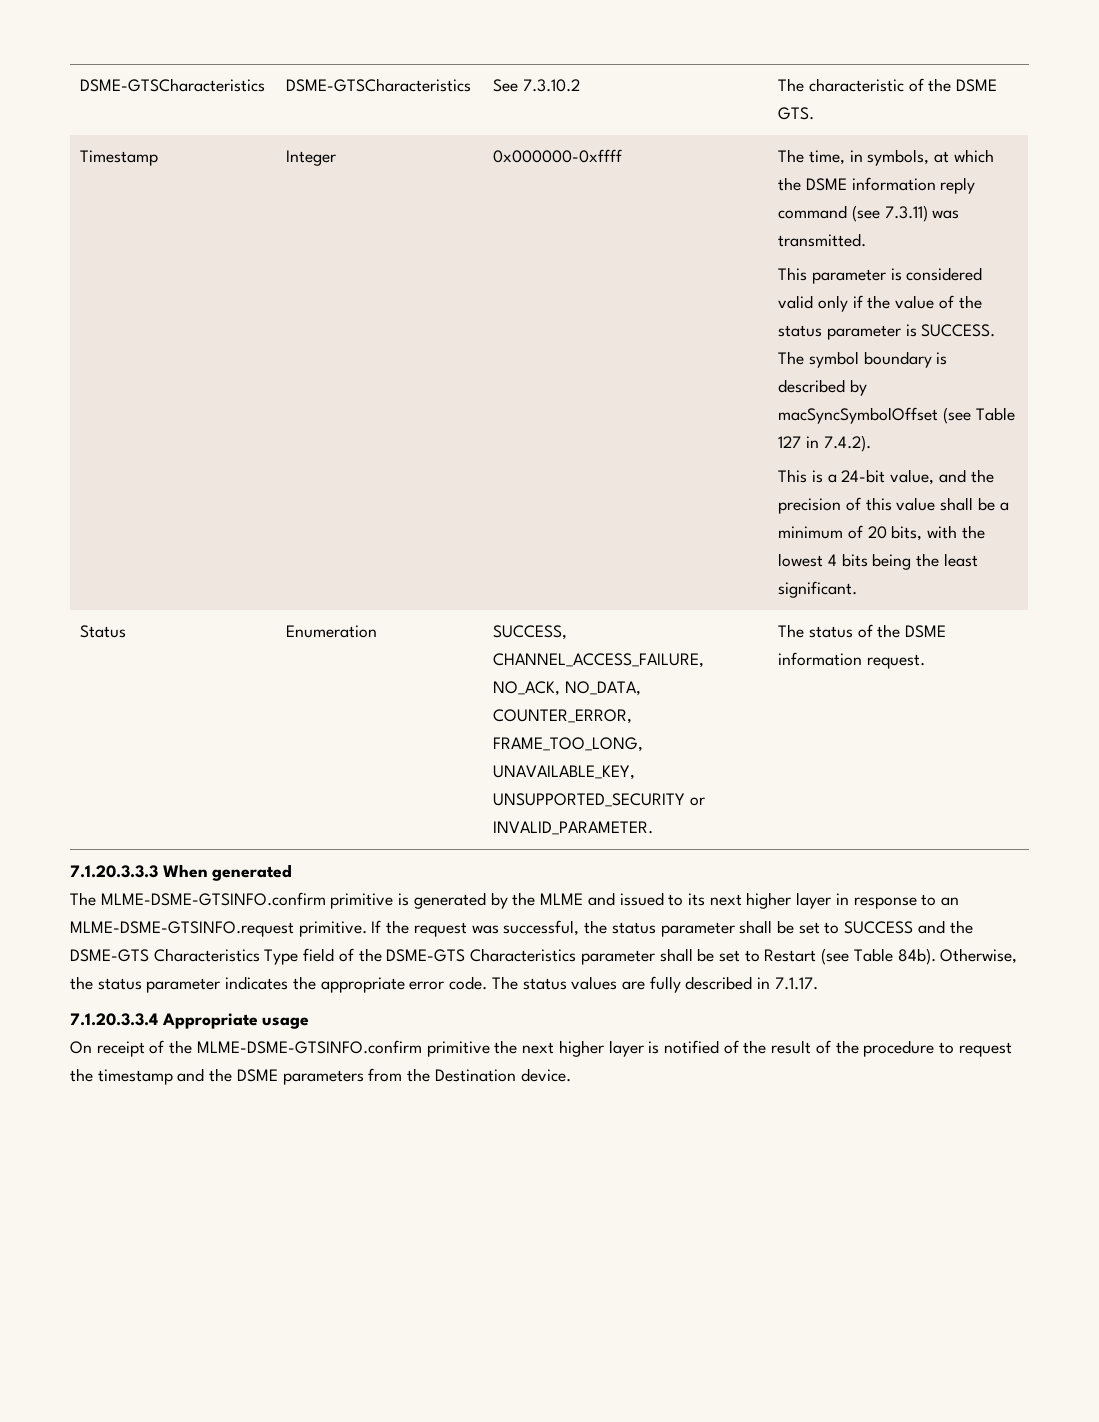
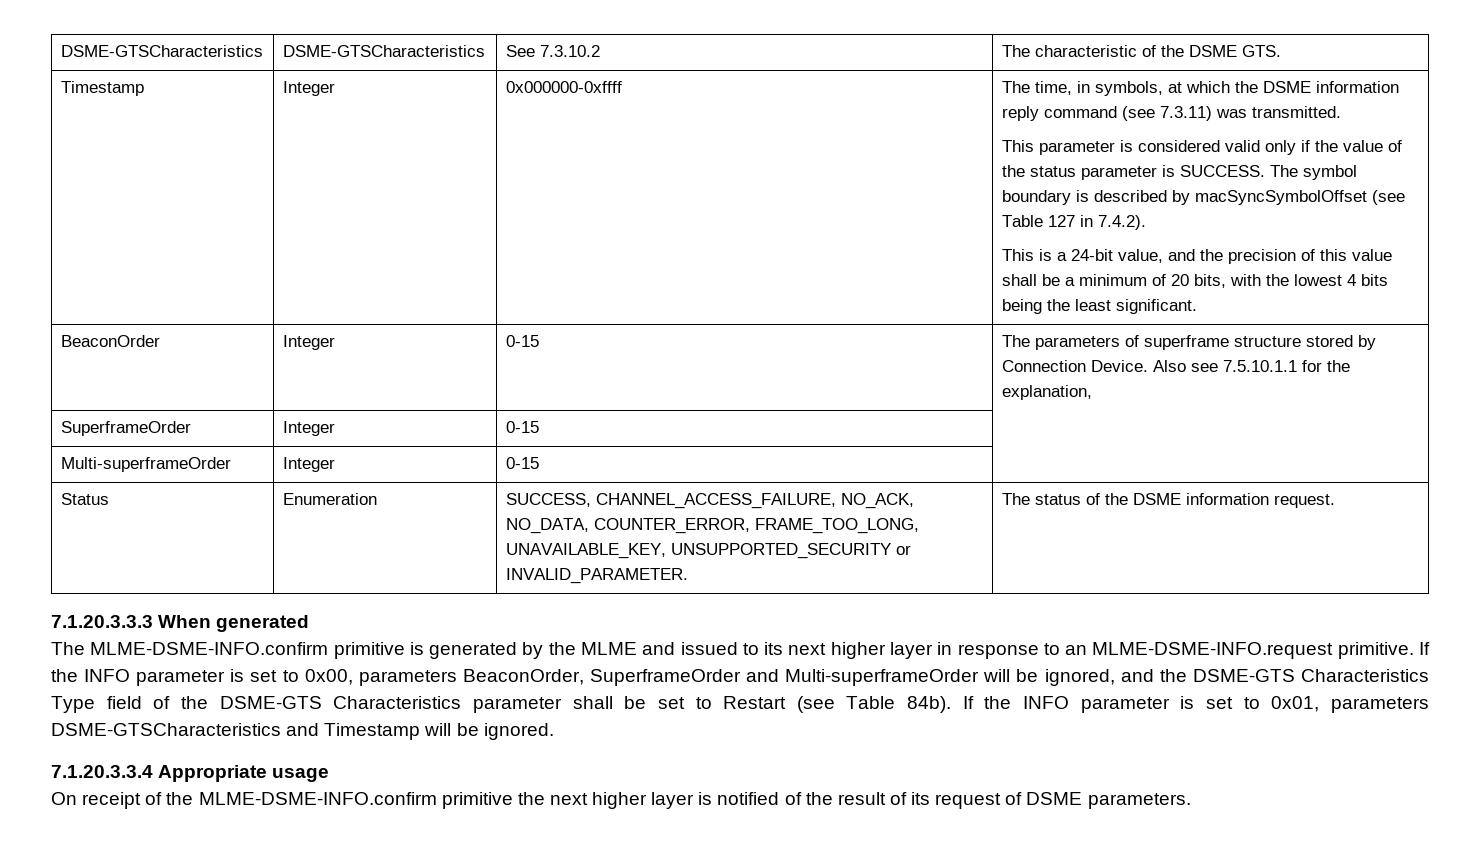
+ BeaconOrder | Integer | 0-15 | The parameters of superframe structure stored by Connection Device. Also see 7.5.10.1.1 for the explanation,
+ SuperframeOrder | Integer | 0-15 |
+ Multi-superframeOrder | Integer | 0-15 |
- The MLME-DSME-GTSINFO.confirm primitive is generated by the MLME and issued to its next higher layer in response to an MLME-DSME-GTSINFO.request primitive.
+ The MLME-DSME-INFO.confirm primitive is generated by the MLME and issued to its next higher layer in response to an MLME-DSME-INFO.request primitive.
- If the request was successful, the status parameter shall be set to SUCCESS and the DSME-GTS Characteristics Type field of the DSME-GTS Characteristics parameter shall be set to Restart (see Table 84b).
+ If the INFO parameter is set to 0x00, parameters BeaconOrder, SuperframeOrder and Multi-superframeOrder will be ignored, and the DSME-GTS Characteristics Type field of the DSME-GTS Characteristics parameter shall be set to Restart (see Table 84b).
- Otherwise, the status parameter indicates the appropriate error code. The status values are fully described in 7.1.17.
+ If the INFO parameter is set to 0x01, parameters DSME-GTSCharacteristics and Timestamp will be ignored.
- On receipt of the MLME-DSME-GTSINFO.confirm primitive the next higher layer is notified of the result of the procedure to request the timestamp and the DSME parameters from the Destination device.
+ On receipt of the MLME-DSME-INFO.confirm primitive the next higher layer is notified of the result of its request of DSME parameters.

